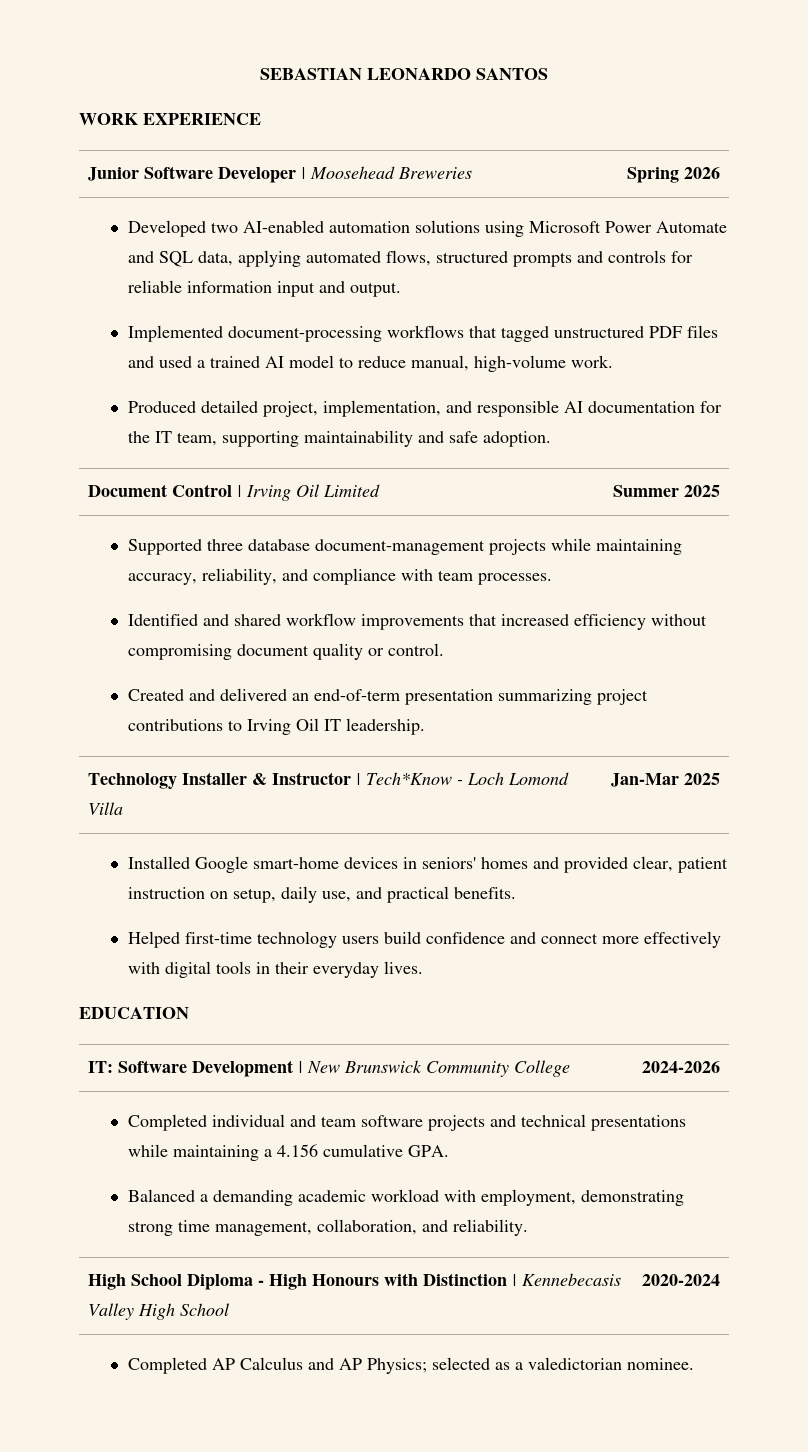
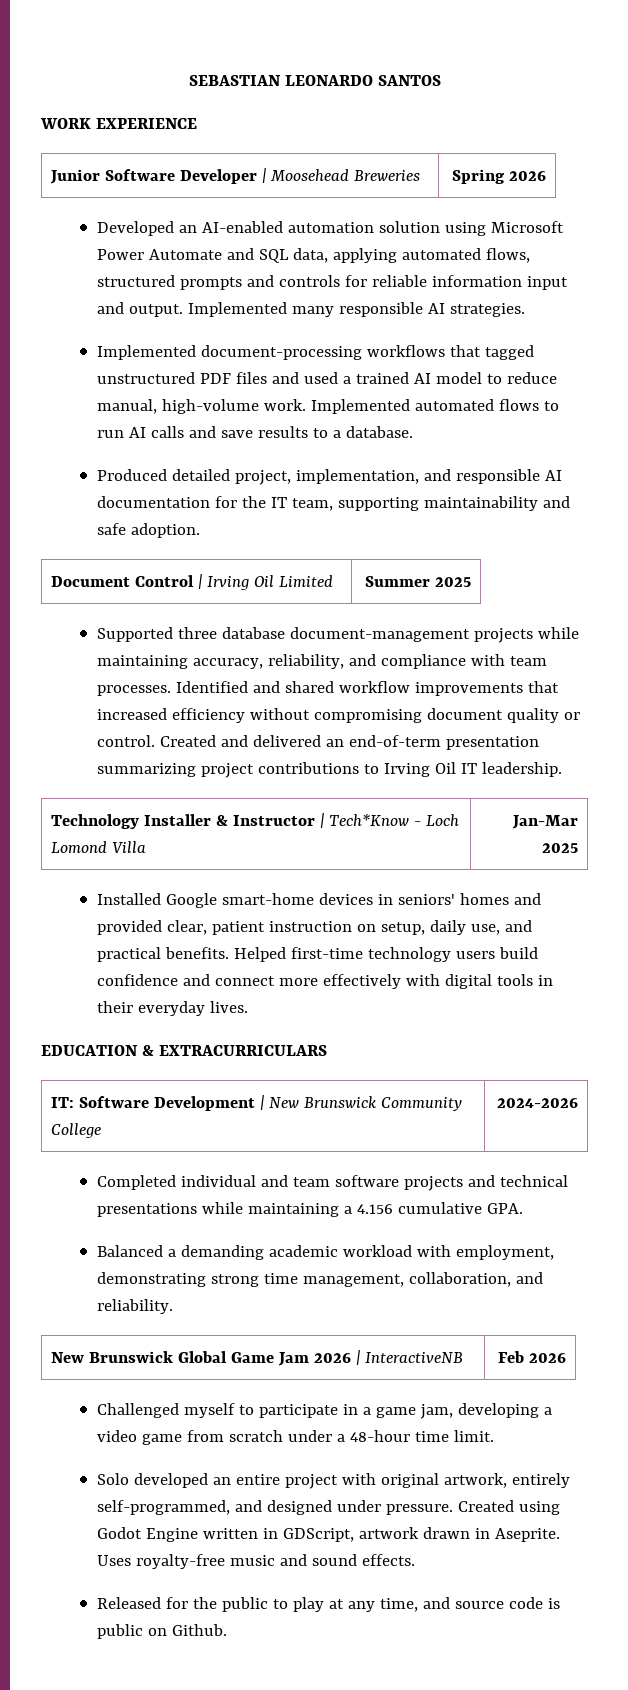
- Developed two AI-enabled automation solutions using Microsoft Power Automate and SQL data, applying automated flows, structured prompts and controls for reliable information input and output.
+ Developed an AI-enabled automation solution using Microsoft Power Automate and SQL data, applying automated flows, structured prompts and controls for reliable information input and output. Implemented many responsible AI strategies.
+ Implemented automated flows to run AI calls and save results to a database.
- Supported three database document-management projects while maintaining accuracy, reliability, and compliance with team processes.
- Identified and shared workflow improvements that increased efficiency without compromising document quality or control.
- Created and delivered an end-of-term presentation summarizing project contributions to Irving Oil IT leadership.
+ Supported three database document-management projects while maintaining accuracy, reliability, and compliance with team processes. Identified and shared workflow improvements that increased efficiency without compromising document quality or control. Created and delivered an end-of-term presentation summarizing project contributions to Irving Oil IT leadership.
- Installed Google smart-home devices in seniors' homes and provided clear, patient instruction on setup, daily use, and practical benefits.
- Helped first-time technology users build confidence and connect more effectively with digital tools in their everyday lives.
+ Installed Google smart-home devices in seniors' homes and provided clear, patient instruction on setup, daily use, and practical benefits. Helped first-time technology users build confidence and connect more effectively with digital tools in their everyday lives.
- EDUCATION
+ EDUCATION & EXTRACURRICULARS
- High School Diploma - High Honours with Distinction | Kennebecasis Valley High School | 2020-2024
- Completed AP Calculus and AP Physics; selected as a valedictorian nominee.
+ New Brunswick Global Game Jam 2026 | InteractiveNB | Feb 2026
+ Challenged myself to participate in a game jam, developing a video game from scratch under a 48-hour time limit.
+ Solo developed an entire project with original artwork, entirely self-programmed, and designed under pressure. Created using Godot Engine written in GDScript, artwork drawn in Aseprite. Uses royalty-free music and sound effects.
+ Released for the public to play at any time, and source code is public on Github.

